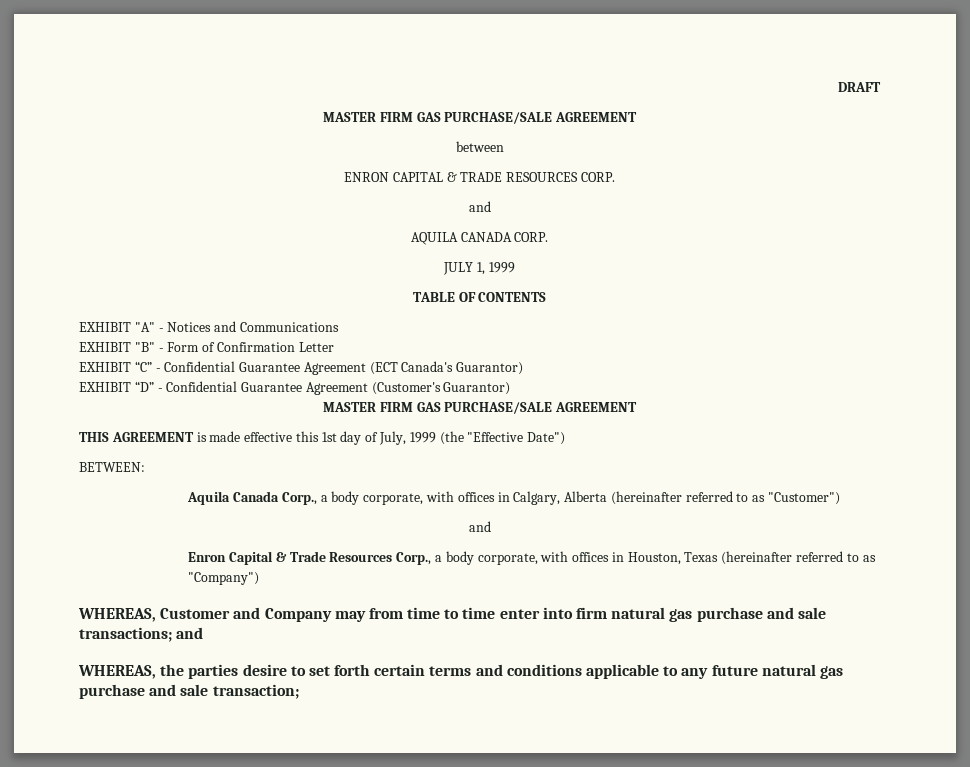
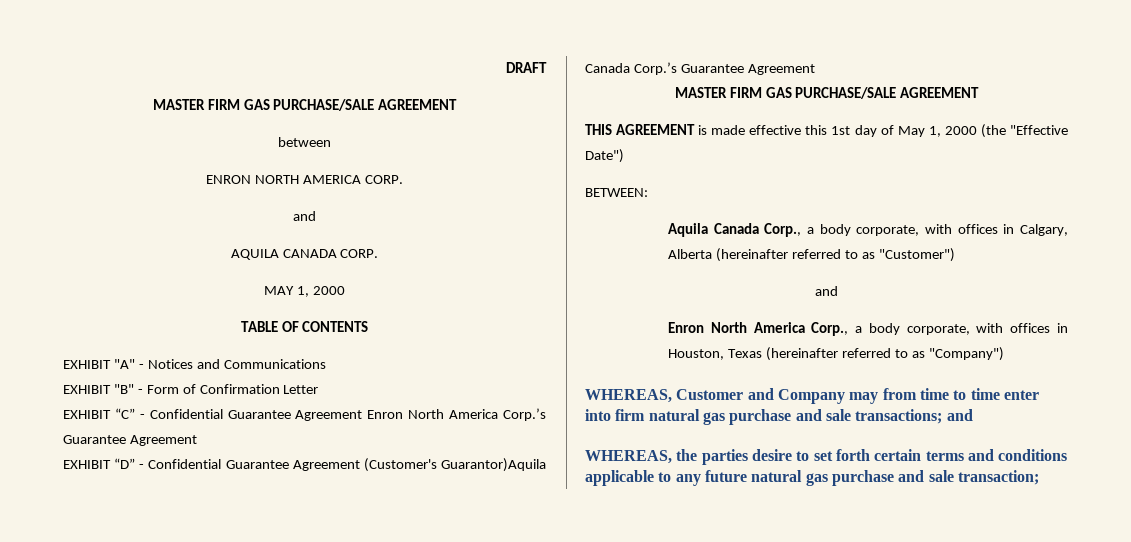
- ENRON CAPITAL & TRADE RESOURCES CORP.
+ ENRON NORTH AMERICA CORP.
- JULY 1, 1999
+ MAY 1, 2000
- EXHIBIT “C” - Confidential Guarantee Agreement (ECT Canada's Guarantor)
+ EXHIBIT “C” - Confidential Guarantee Agreement Enron North America Corp.’s Guarantee Agreement
- EXHIBIT “D” - Confidential Guarantee Agreement (Customer's Guarantor)
+ EXHIBIT “D” - Confidential Guarantee Agreement (Customer's Guarantor)Aquila Canada Corp.’s Guarantee Agreement
- THIS AGREEMENT is made effective this 1st day of July, 1999 (the "Effective Date")
+ THIS AGREEMENT is made effective this 1st day of May 1, 2000 (the "Effective Date")
- Enron Capital & Trade Resources Corp., a body corporate, with offices in Houston, Texas (hereinafter referred to as "Company")
+ Enron North America Corp., a body corporate, with offices in Houston, Texas (hereinafter referred to as "Company")

